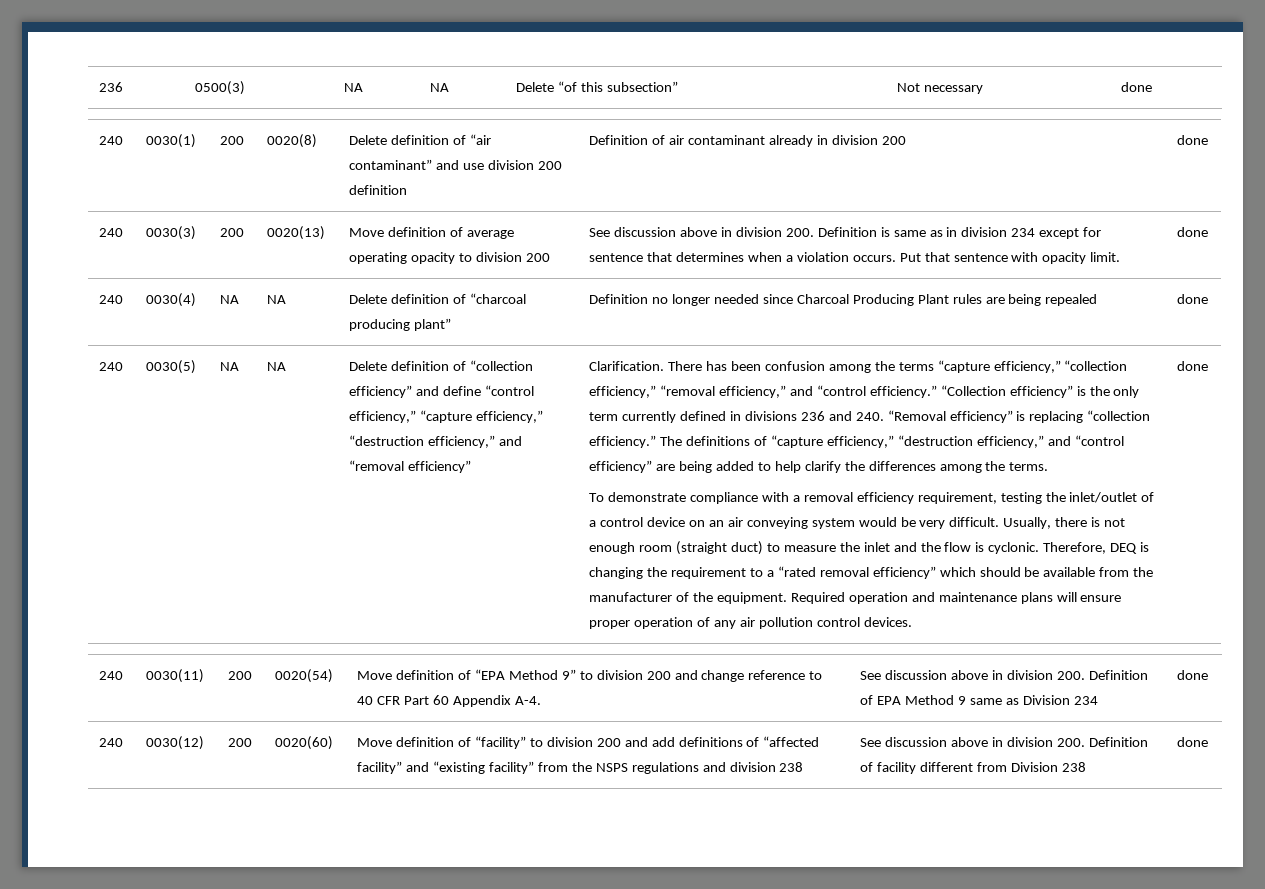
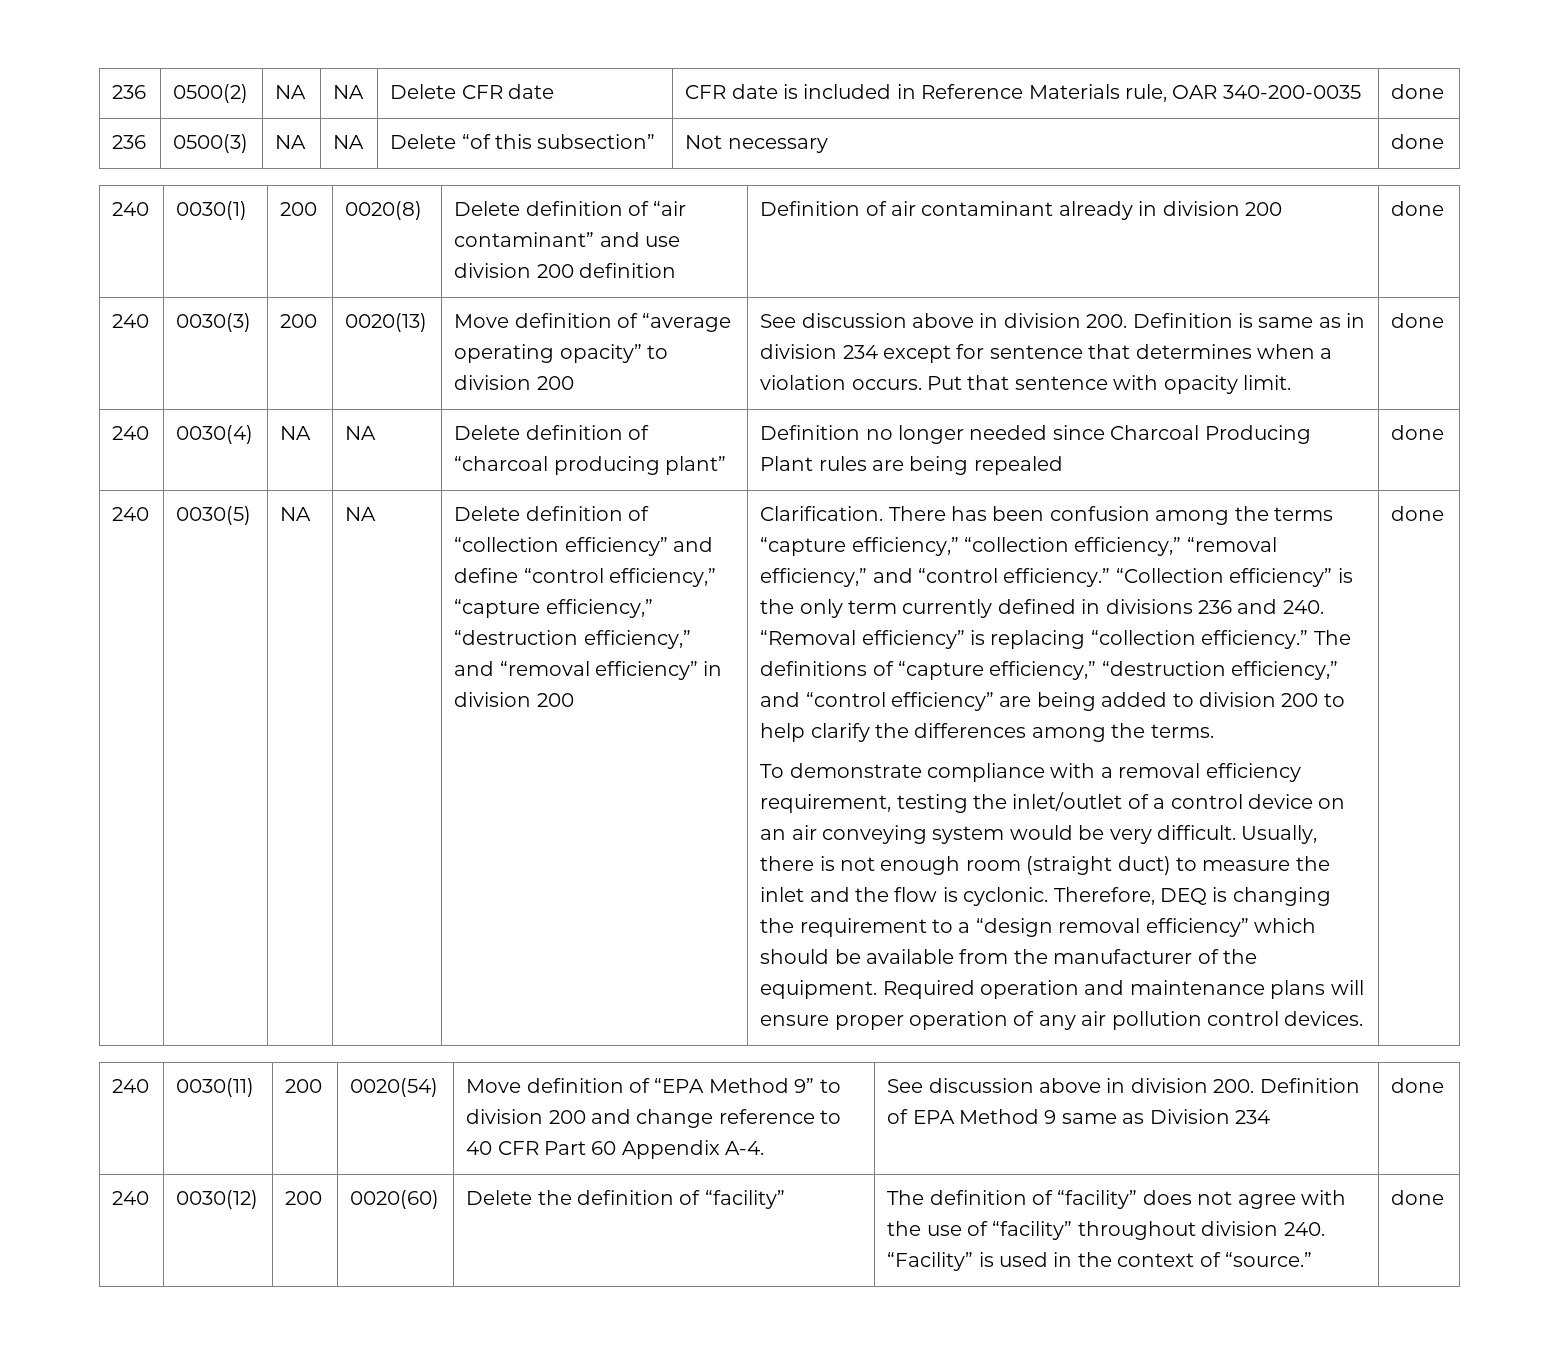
+ 236 | 0500(2) | NA | NA | Delete CFR date | CFR date is included in Reference Materials rule, OAR 340-200-0035 | done
- Move definition of average operating opacity to division 200
+ Move definition of “average operating opacity” to division 200
- Delete definition of “collection efficiency” and define “control efficiency,” “capture efficiency,” “destruction efficiency,” and “removal efficiency”
+ Delete definition of “collection efficiency” and define “control efficiency,” “capture efficiency,” “destruction efficiency,” and “removal efficiency” in division 200
- The definitions of “capture efficiency,” “destruction efficiency,” and “control efficiency” are being added to help clarify the differences among the terms.
+ The definitions of “capture efficiency,” “destruction efficiency,” and “control efficiency” are being added to division 200 to help clarify the differences among the terms.
- Therefore, DEQ is changing the requirement to a “rated removal efficiency” which should be available from the manufacturer of the equipment.
+ Therefore, DEQ is changing the requirement to a “design removal efficiency” which should be available from the manufacturer of the equipment.
- Move definition of “facility” to division 200 and add definitions of “affected facility” and “existing facility” from the NSPS regulations and division 238 | See discussion above in division 200. Definition of facility different from Division 238
+ Delete the definition of “facility” | The definition of “facility” does not agree with the use of “facility” throughout division 240. “Facility” is used in the context of “source.”

